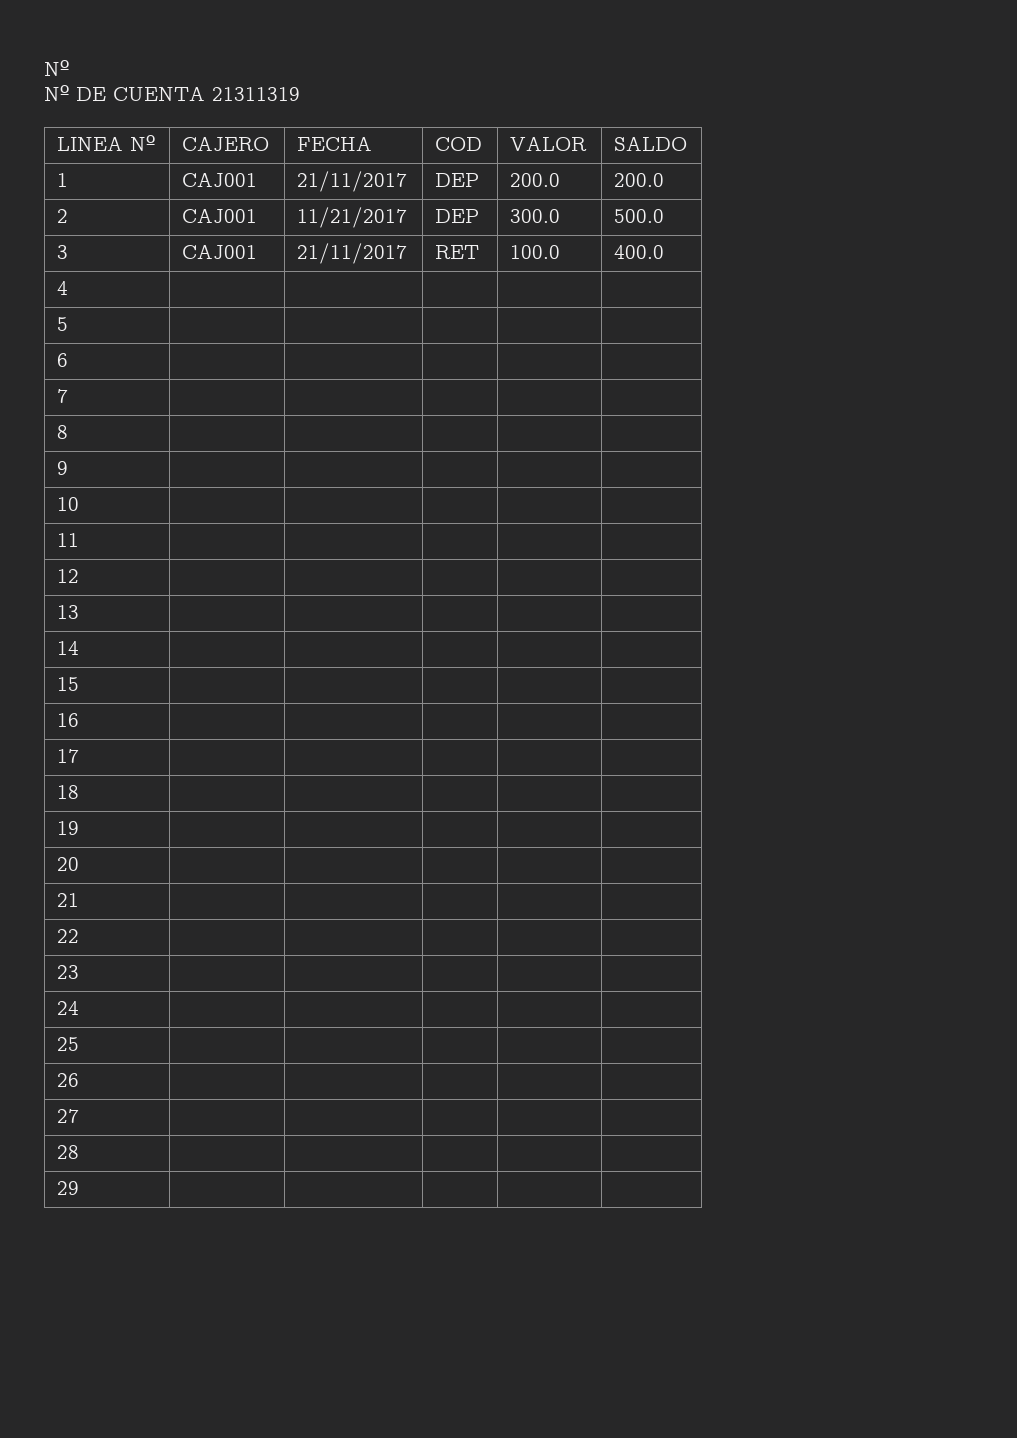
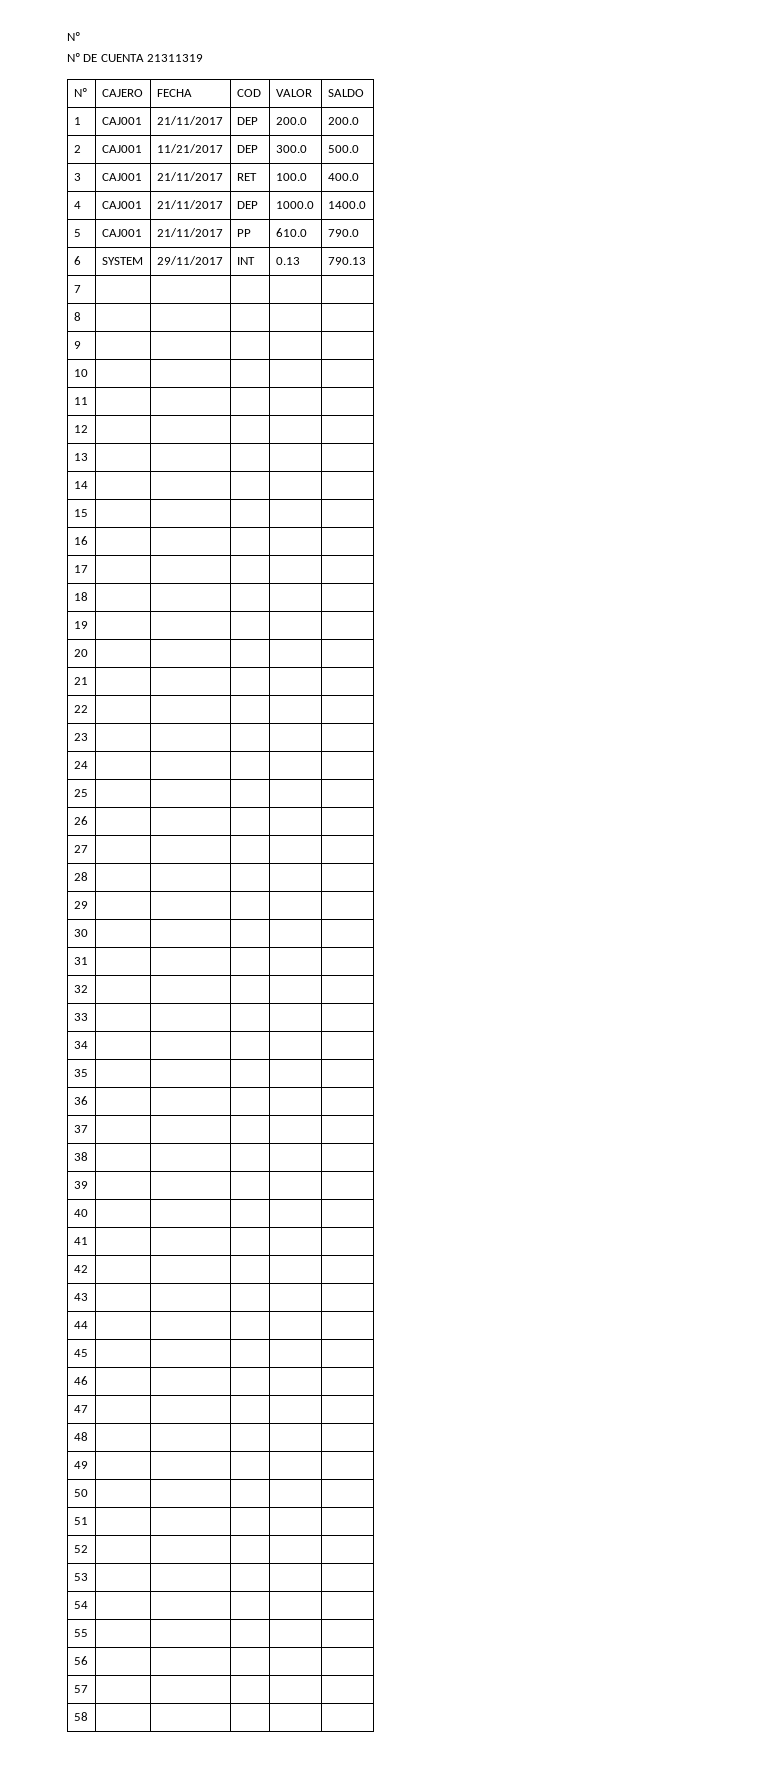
- LINEA Nº | CAJERO | FECHA | COD | VALOR | SALDO
+ Nº | CAJERO | FECHA | COD | VALOR | SALDO
- 4 | | | | |
- 5 | | | | |
- 6 | | | | |
+ 4 | CAJ001 | 21/11/2017 | DEP | 1000.0 | 1400.0
+ 5 | CAJ001 | 21/11/2017 | PP | 610.0 | 790.0
+ 6 | SYSTEM | 29/11/2017 | INT | 0.13 | 790.13
+ 30 | | | | |
+ 31 | | | | |
+ 32 | | | | |
+ 33 | | | | |
+ 34 | | | | |
+ 35 | | | | |
+ 36 | | | | |
+ 37 | | | | |
+ 38 | | | | |
+ 39 | | | | |
+ 40 | | | | |
+ 41 | | | | |
+ 42 | | | | |
+ 43 | | | | |
+ 44 | | | | |
+ 45 | | | | |
+ 46 | | | | |
+ 47 | | | | |
+ 48 | | | | |
+ 49 | | | | |
+ 50 | | | | |
+ 51 | | | | |
+ 52 | | | | |
+ 53 | | | | |
+ 54 | | | | |
+ 55 | | | | |
+ 56 | | | | |
+ 57 | | | | |
+ 58 | | | | |

